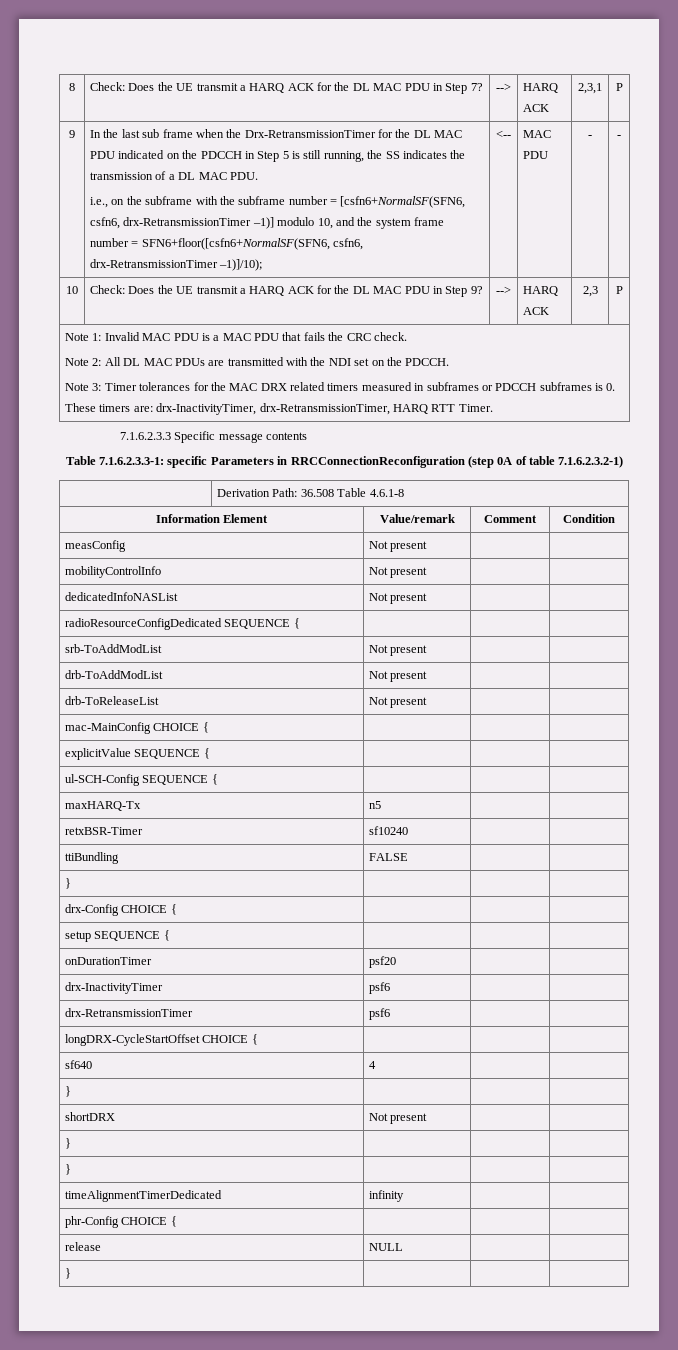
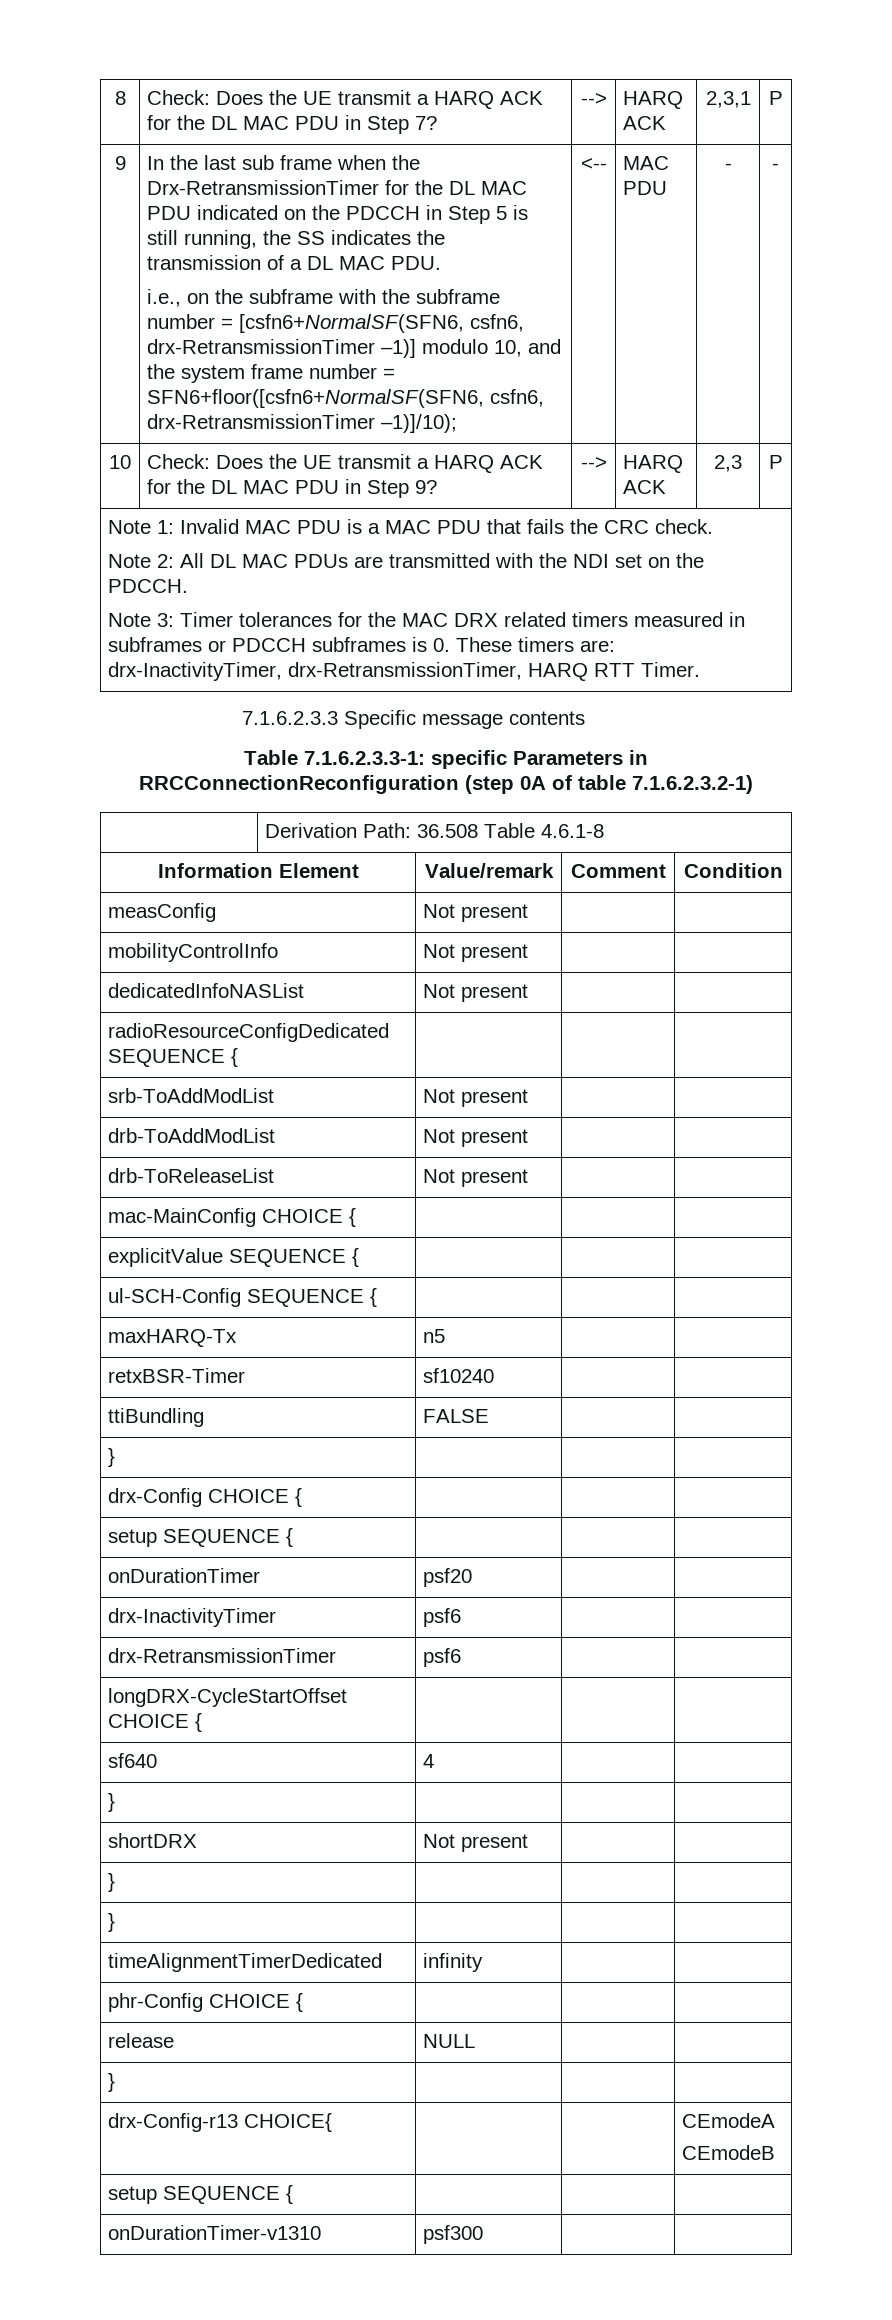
+ drx-Config-r13 CHOICE{ | | | CEmodeA
+ CEmodeB
+ setup SEQUENCE { | | |
+ onDurationTimer-v1310 | psf300 | |

